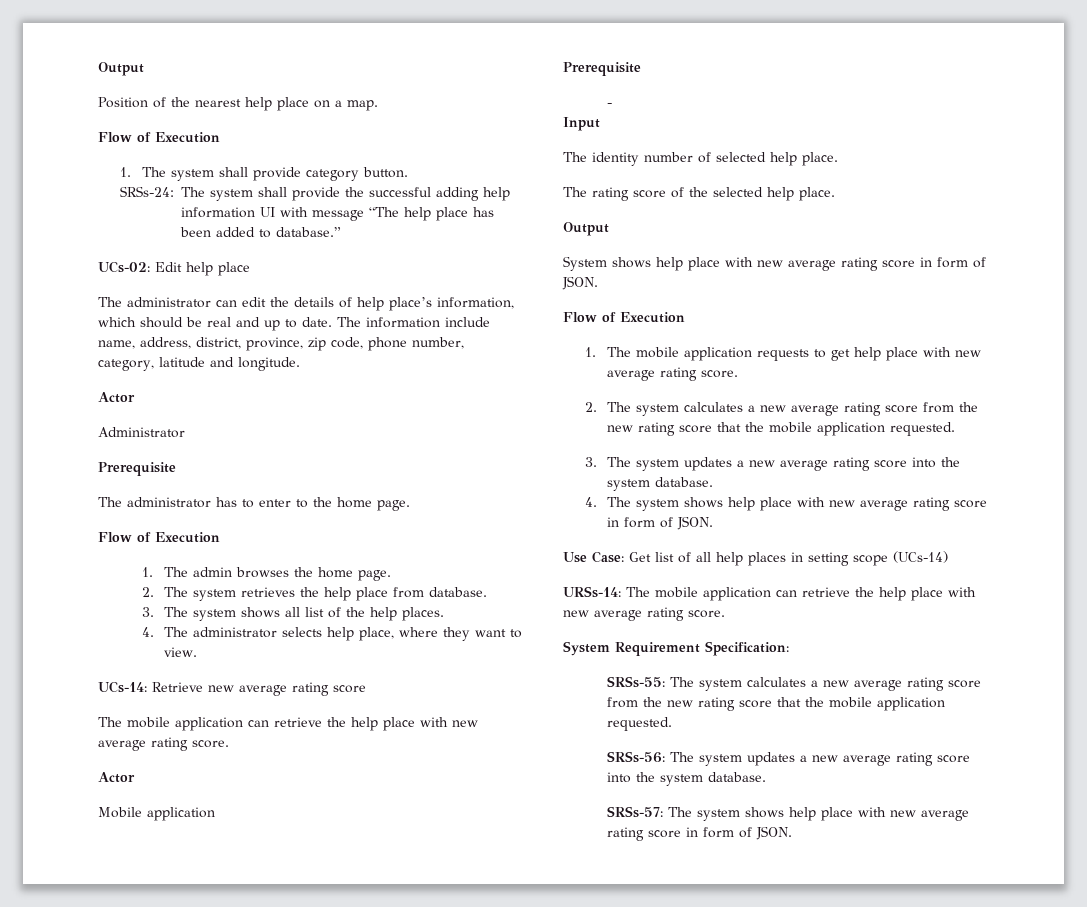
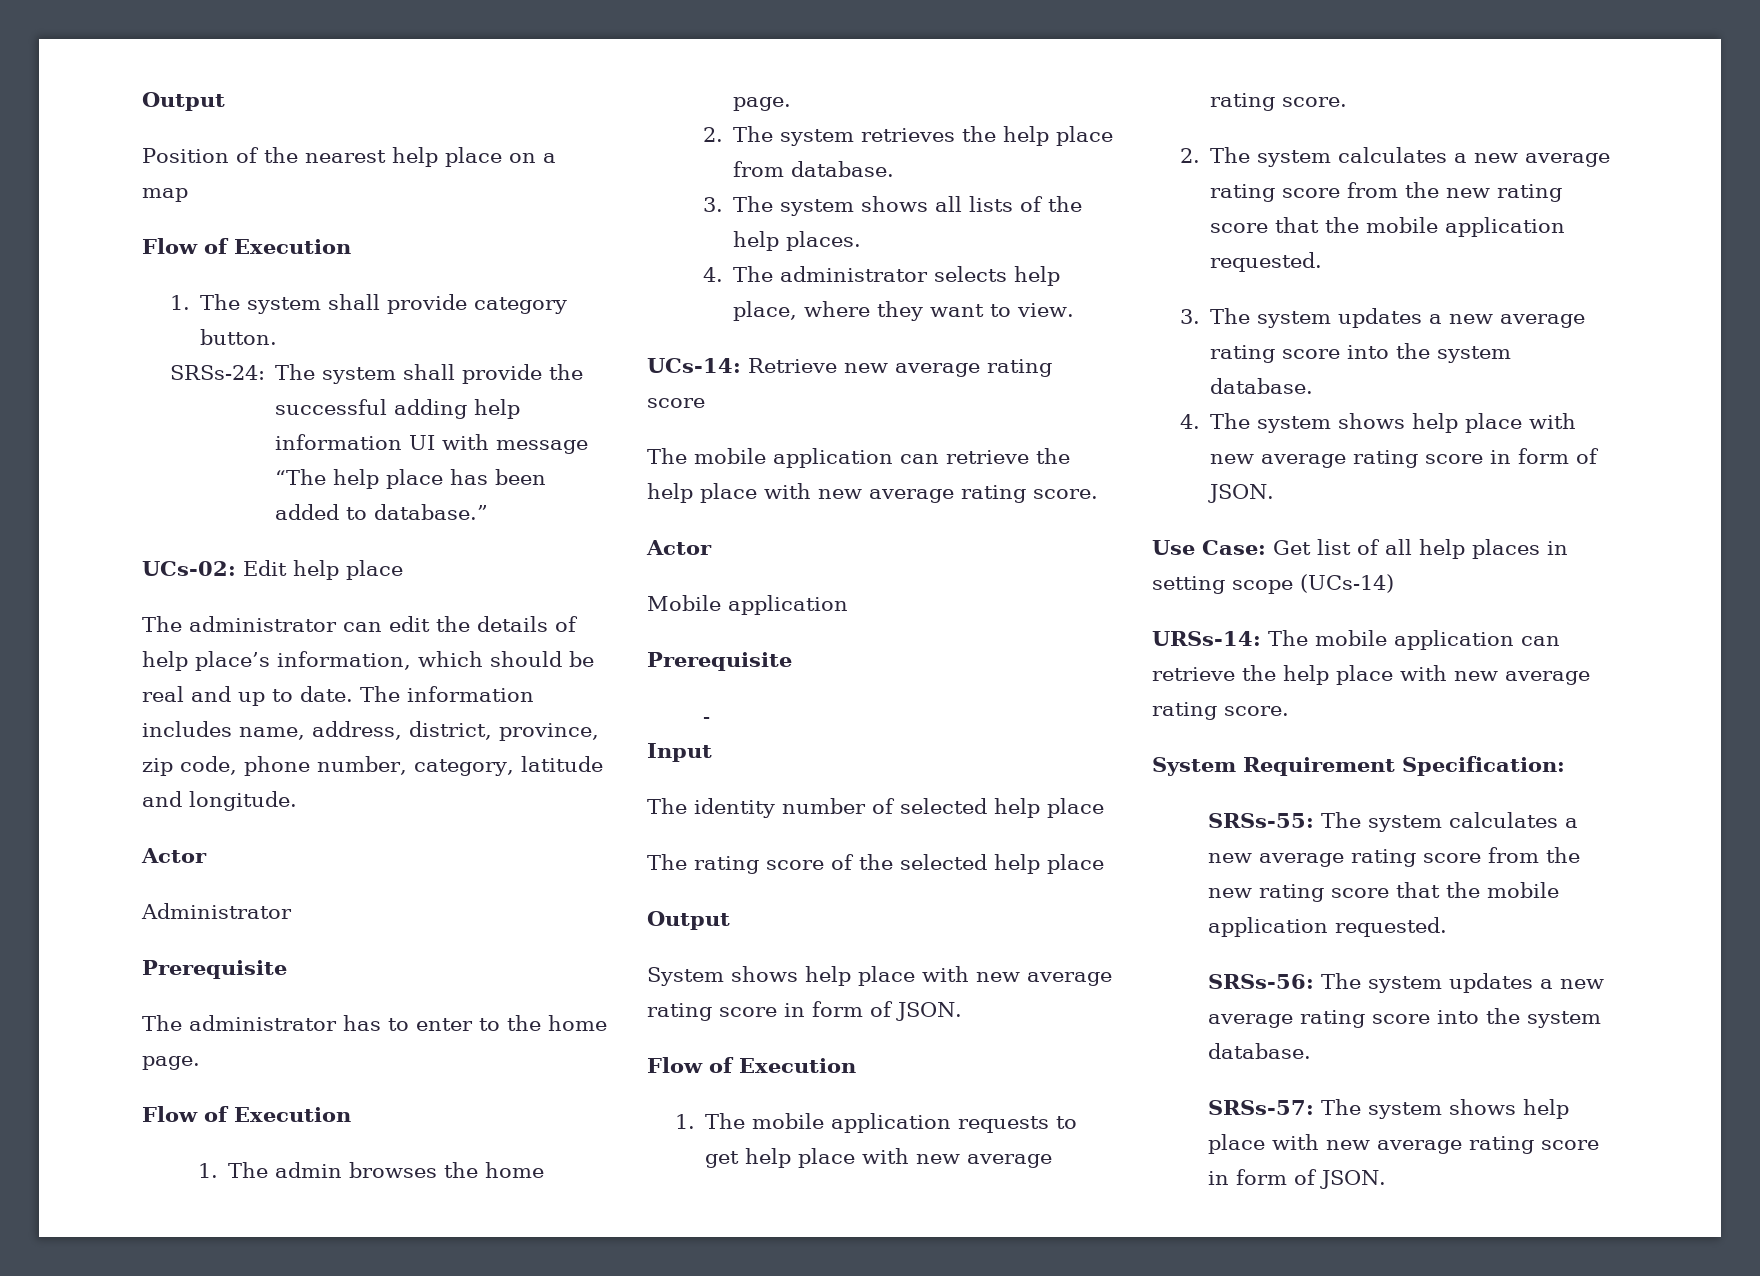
- Position of the nearest help place on a map.
+ Position of the nearest help place on a map
- The information include name, address, district, province, zip code, phone number, category, latitude and longitude.
+ The information includes name, address, district, province, zip code, phone number, category, latitude and longitude.
- 3. The system shows all list of the help places.
+ 3. The system shows all lists of the help places.
- The identity number of selected help place.
+ The identity number of selected help place
- The rating score of the selected help place.
+ The rating score of the selected help place

